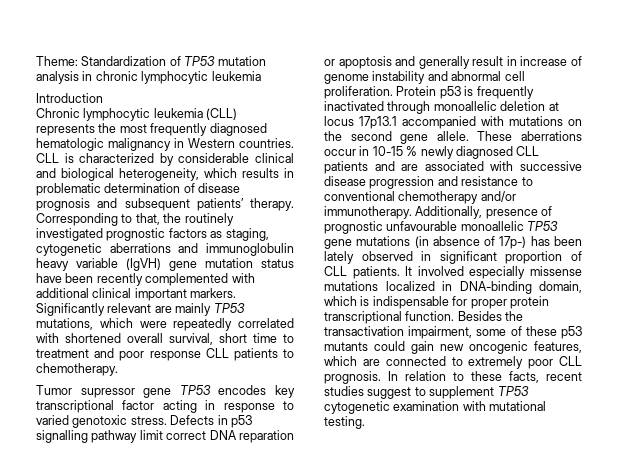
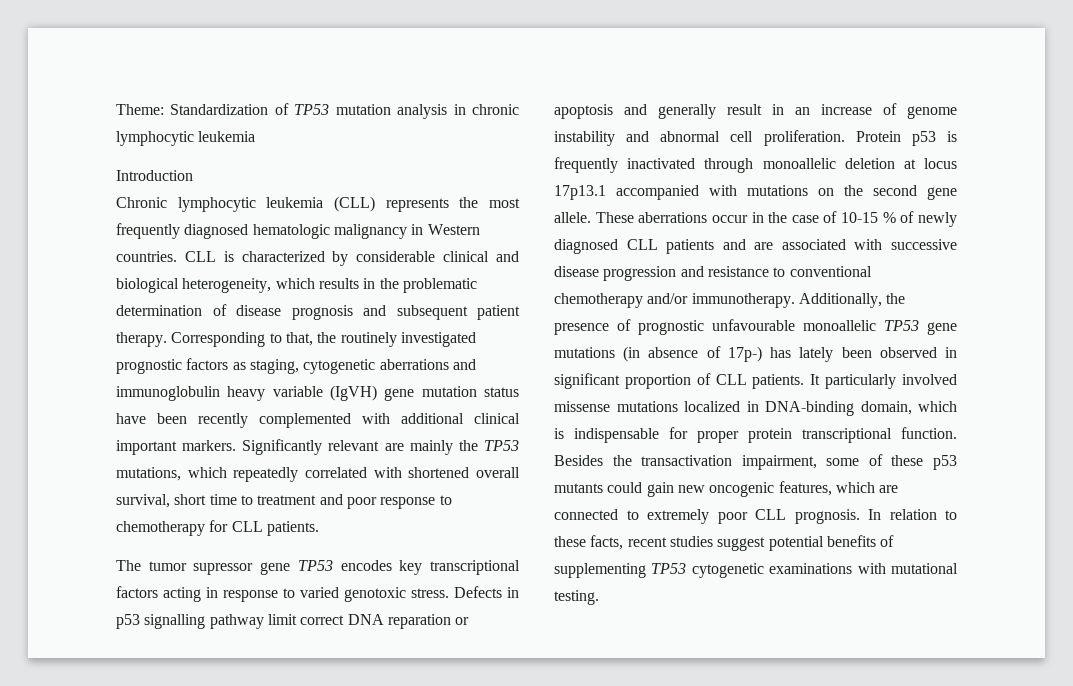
- CLL is characterized by considerable clinical and biological heterogeneity, which results in problematic determination of disease prognosis and subsequent patients’ therapy.
+ CLL is characterized by considerable clinical and biological heterogeneity, which results in the problematic determination of disease prognosis and subsequent patient therapy.
- Significantly relevant are mainly TP53 mutations, which were repeatedly correlated with shortened overall survival, short time to treatment and poor response CLL patients to chemotherapy.
- Tumor supressor gene TP53 encodes key transcriptional factor acting in response to varied genotoxic stress.
+ Significantly relevant are mainly the TP53 mutations, which repeatedly correlated with shortened overall survival, short time to treatment and poor response to chemotherapy for CLL patients.
+ The tumor supressor gene TP53 encodes key transcriptional factors acting in response to varied genotoxic stress.
- Defects in p53 signalling pathway limit correct DNA reparation or apoptosis and generally result in increase of genome instability and abnormal cell proliferation.
+ Defects in p53 signalling pathway limit correct DNA reparation or apoptosis and generally result in an increase of genome instability and abnormal cell proliferation.
- These aberrations occur in 10-15 % newly diagnosed CLL patients and are associated with successive disease progression and resistance to conventional chemotherapy and/or immunotherapy.
+ These aberrations occur in the case of 10-15 % of newly diagnosed CLL patients and are associated with successive disease progression and resistance to conventional chemotherapy and/or immunotherapy.
- Additionally, presence of prognostic unfavourable monoallelic TP53 gene mutations (in absence of 17p-) has been lately observed in significant proportion of CLL patients.
+ Additionally, the presence of prognostic unfavourable monoallelic TP53 gene mutations (in absence of 17p-) has lately been observed in significant proportion of CLL patients.
- It involved especially missense mutations localized in DNA-binding domain, which is indispensable for proper protein transcriptional function.
+ It particularly involved missense mutations localized in DNA-binding domain, which is indispensable for proper protein transcriptional function.
- In relation to these facts, recent studies suggest to supplement TP53 cytogenetic examination with mutational testing.
+ In relation to these facts, recent studies suggest potential benefits of supplementing TP53 cytogenetic examinations with mutational testing.

